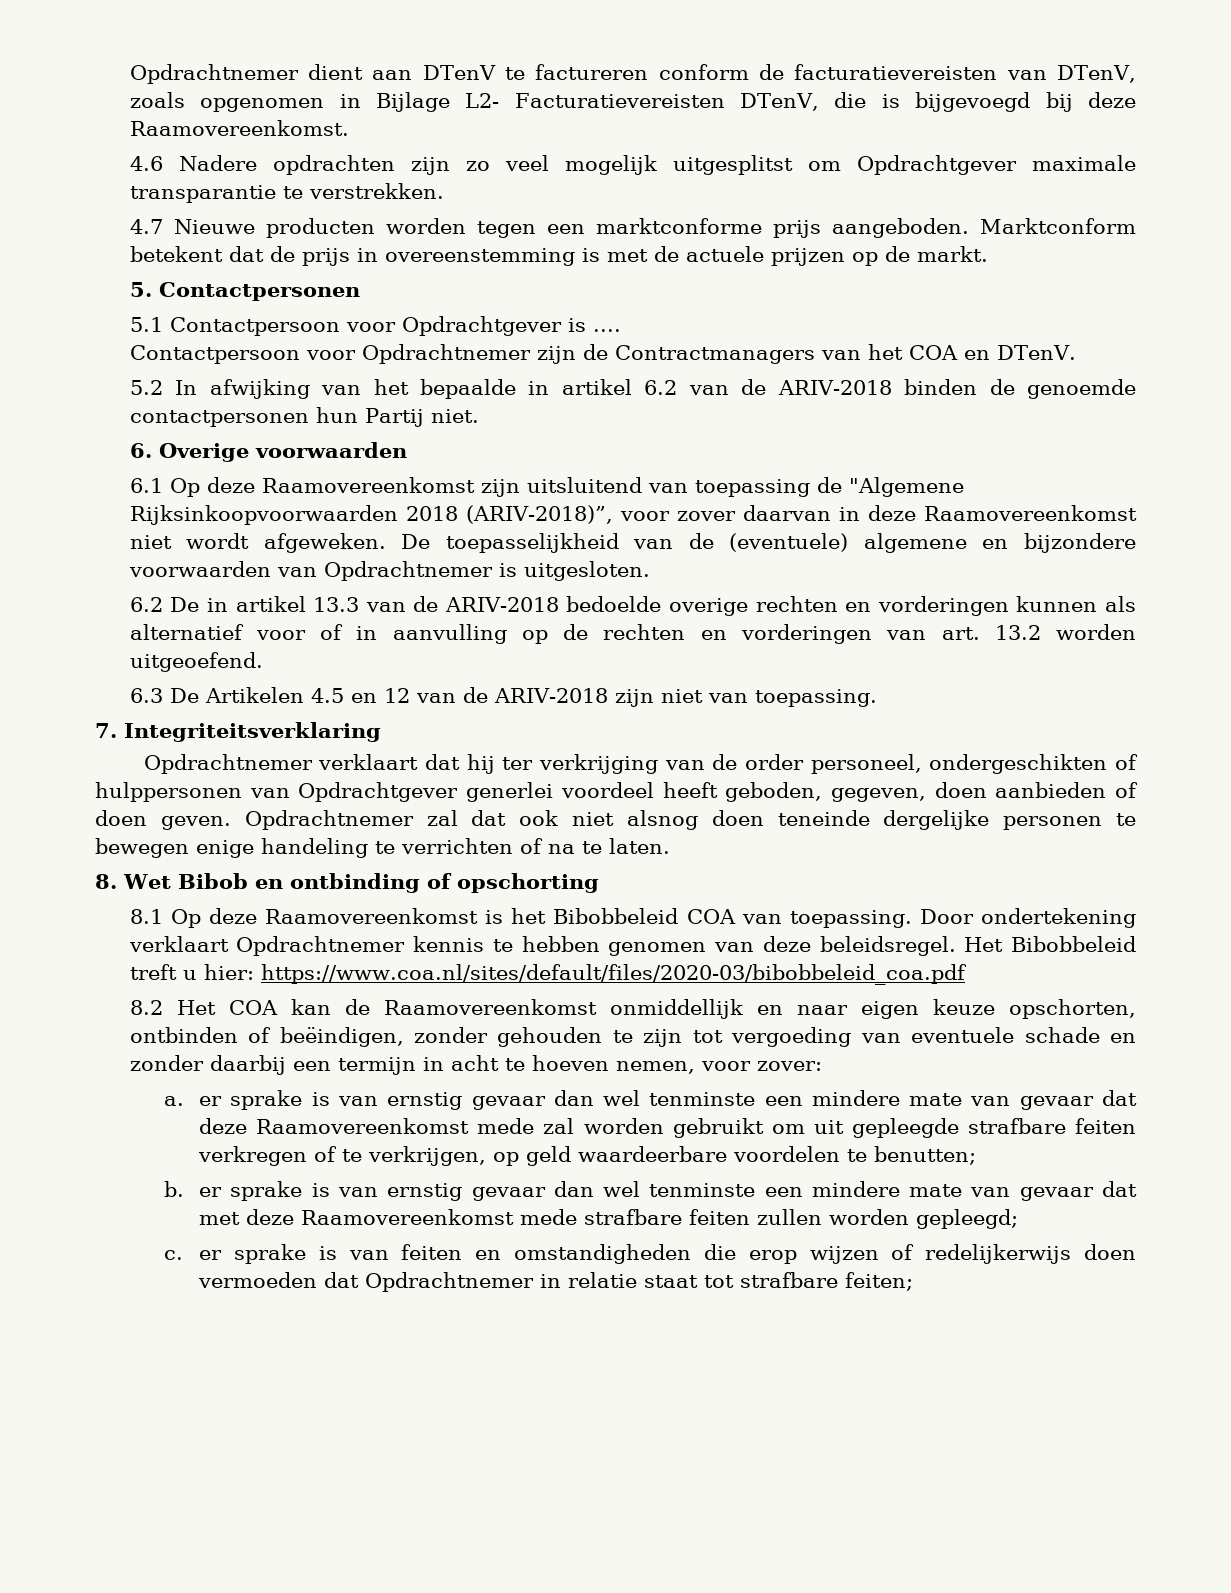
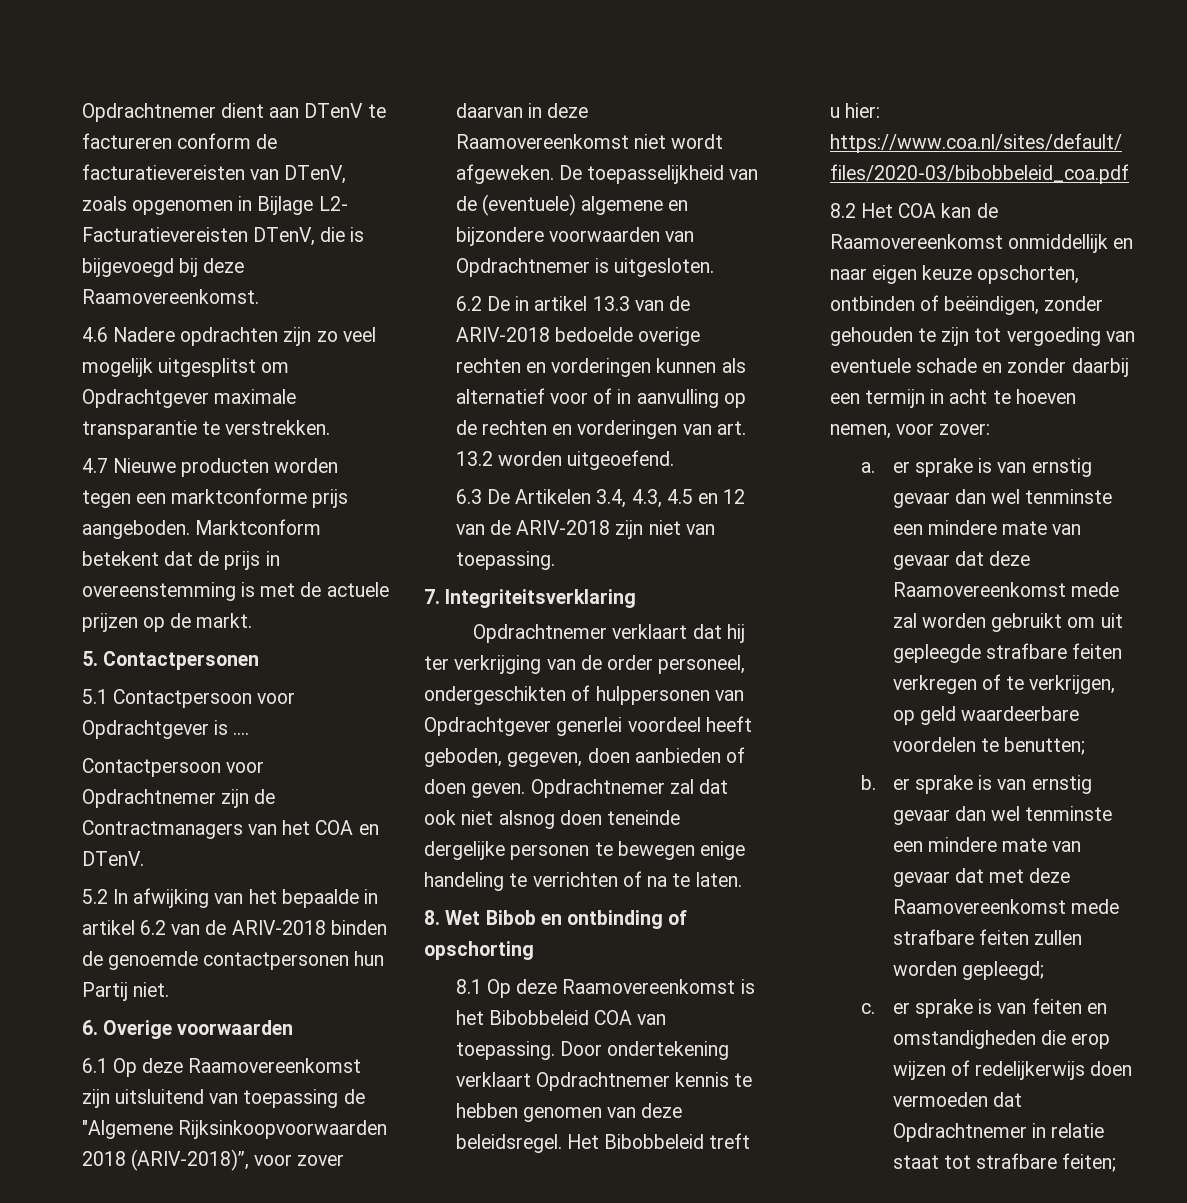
- 6.3 De Artikelen 4.5 en 12 van de ARIV-2018 zijn niet van toepassing.
+ 6.3 De Artikelen 3.4, 4.3, 4.5 en 12 van de ARIV-2018 zijn niet van toepassing.

